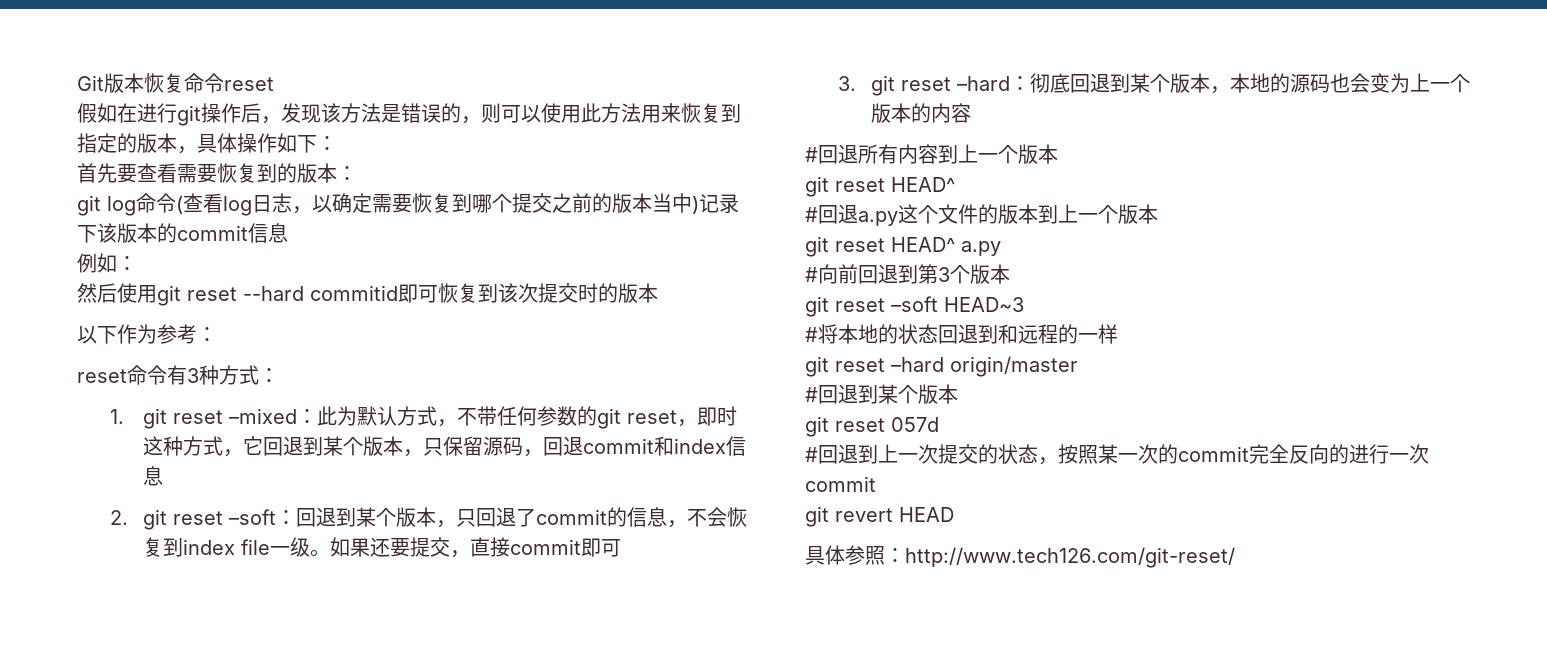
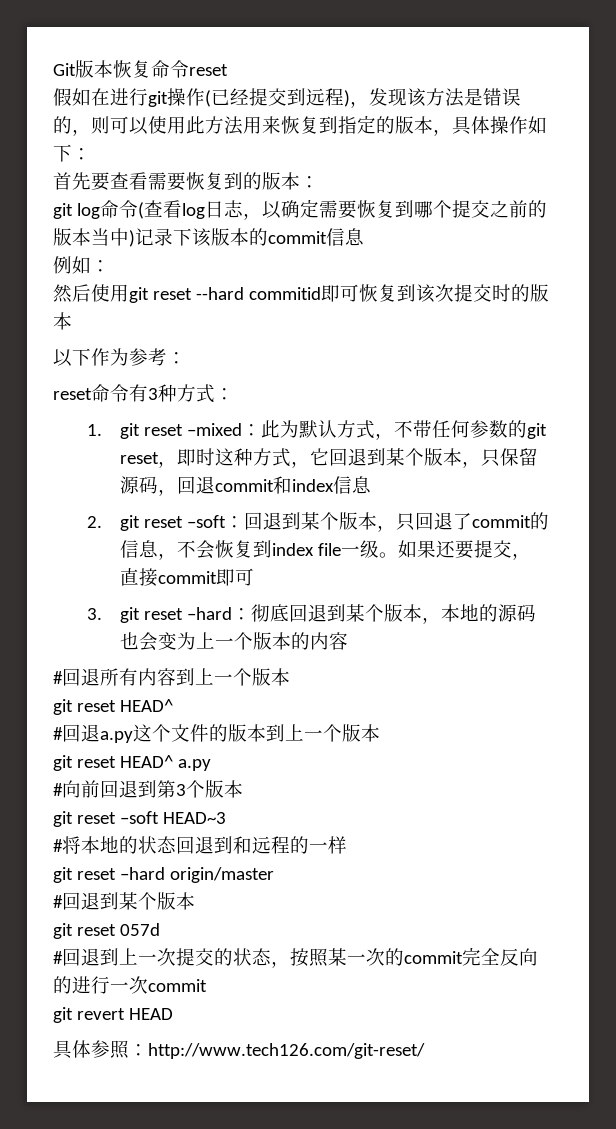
- 假如在进行git操作后，发现该方法是错误的，则可以使用此方法用来恢复到指定的版本，具体操作如下：
+ 假如在进行git操作(已经提交到远程)，发现该方法是错误的，则可以使用此方法用来恢复到指定的版本，具体操作如下：

